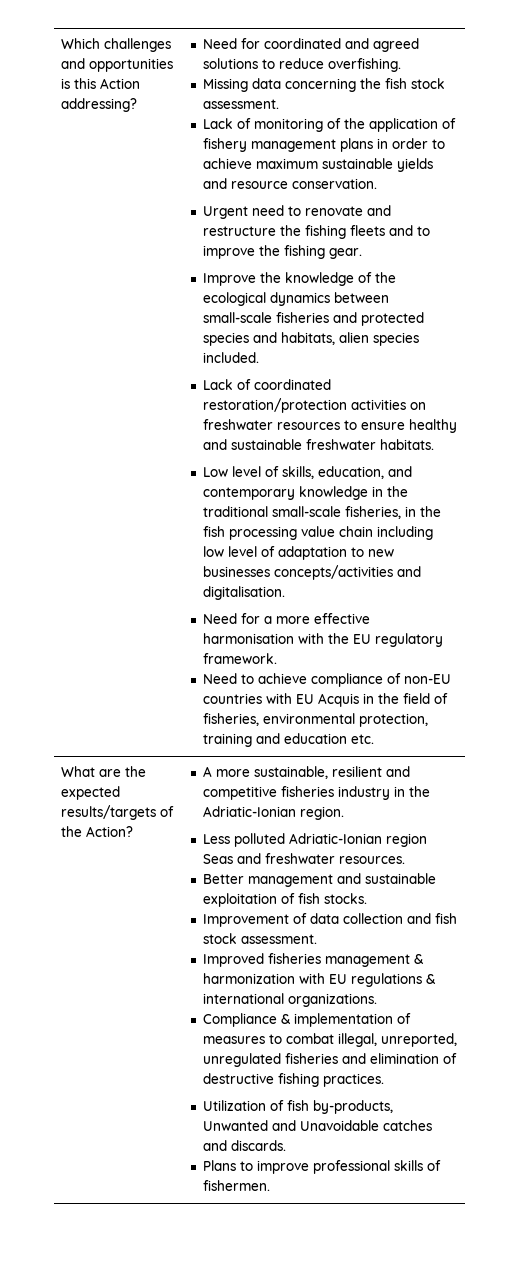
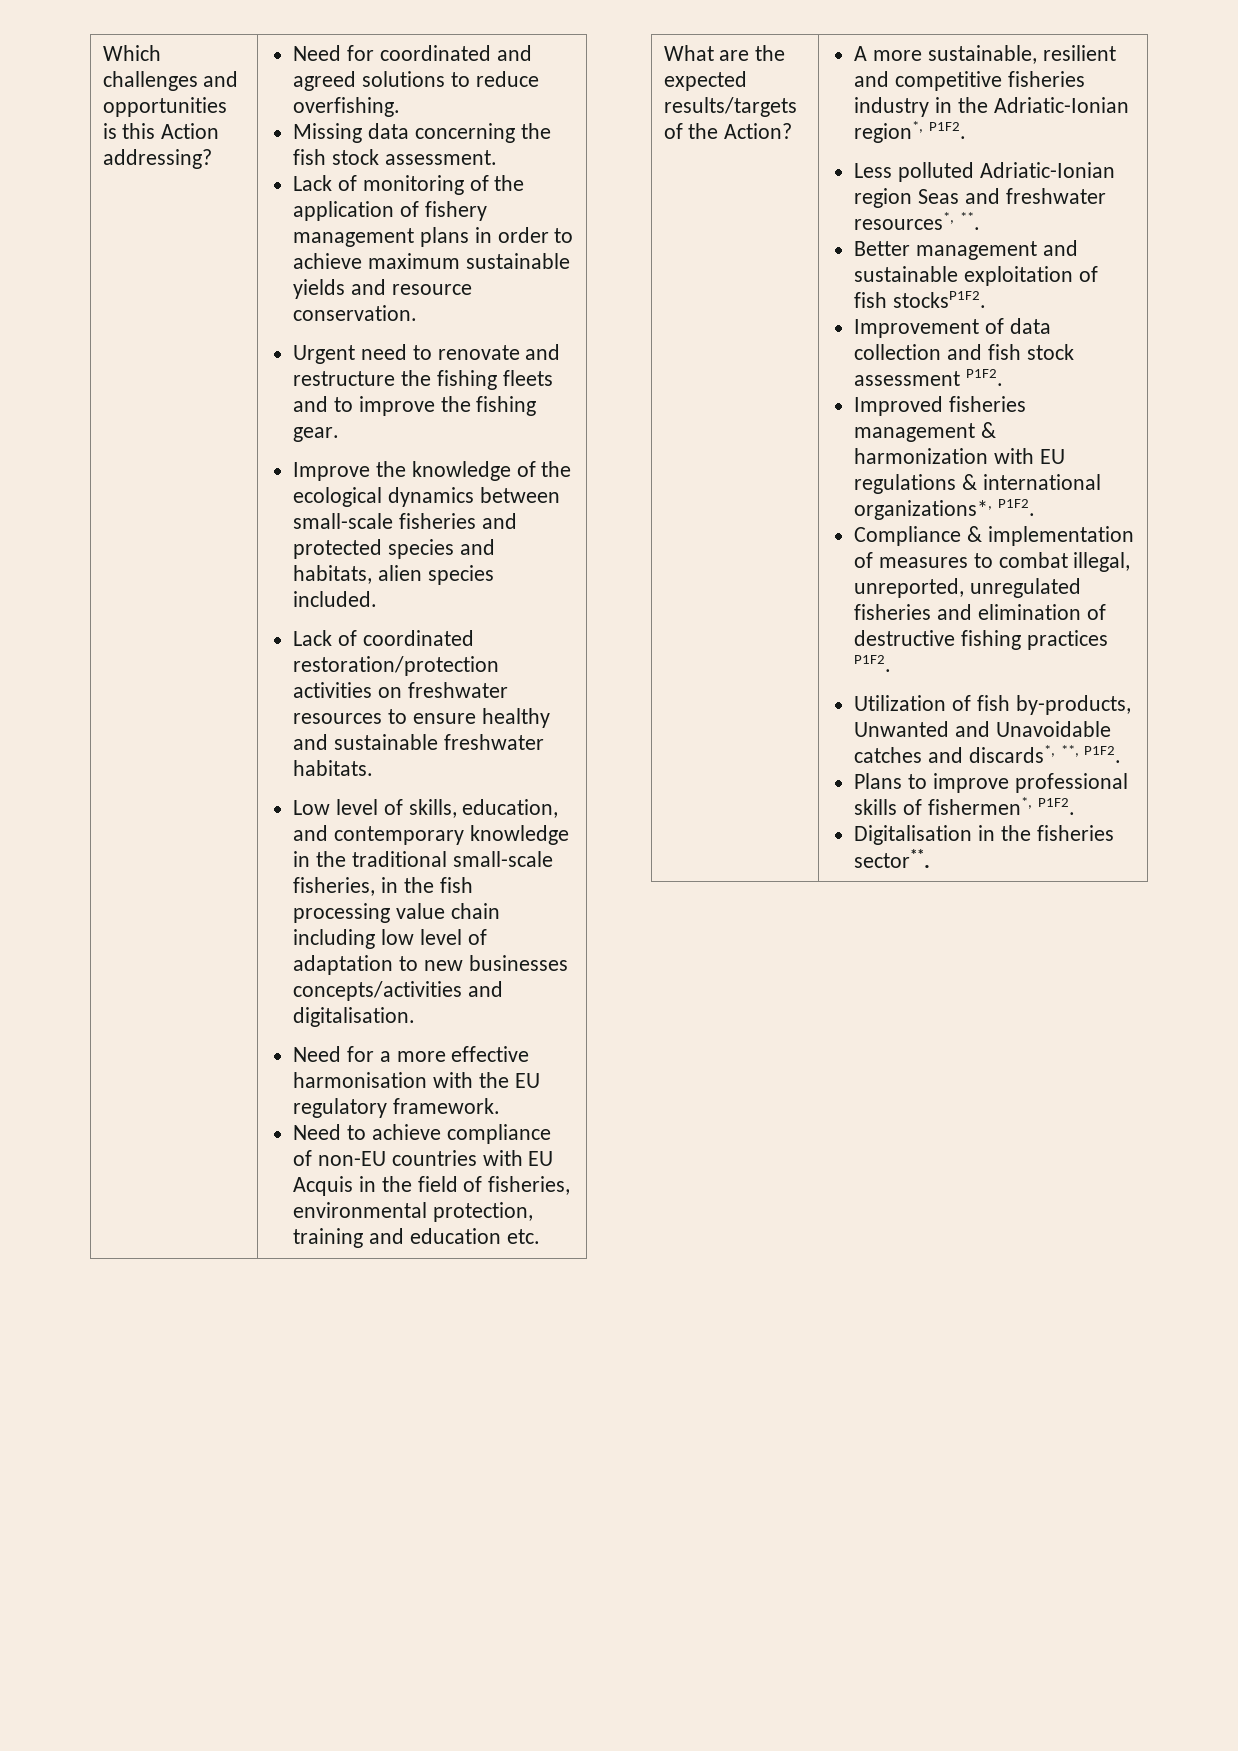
- A more sustainable, resilient and competitive fisheries industry in the Adriatic-Ionian region.
+ A more sustainable, resilient and competitive fisheries industry in the Adriatic-Ionian region*, P1F2.
- Less polluted Adriatic-Ionian region Seas and freshwater resources.
+ Less polluted Adriatic-Ionian region Seas and freshwater resources*, **.
- Better management and sustainable exploitation of fish stocks.
+ Better management and sustainable exploitation of fish stocksP1F2.
- Improvement of data collection and fish stock assessment.
+ Improvement of data collection and fish stock assessment P1F2.
- Improved fisheries management & harmonization with EU regulations & international organizations.
+ Improved fisheries management & harmonization with EU regulations & international organizations*, P1F2.
- Compliance & implementation of measures to combat illegal, unreported, unregulated fisheries and elimination of destructive fishing practices.
+ Compliance & implementation of measures to combat illegal, unreported, unregulated fisheries and elimination of destructive fishing practices P1F2.
- Utilization of fish by-products, Unwanted and Unavoidable catches and discards.
+ Utilization of fish by-products, Unwanted and Unavoidable catches and discards*, **, P1F2.
- Plans to improve professional skills of fishermen.
+ Plans to improve professional skills of fishermen*, P1F2.
+ Digitalisation in the fisheries sector**.

